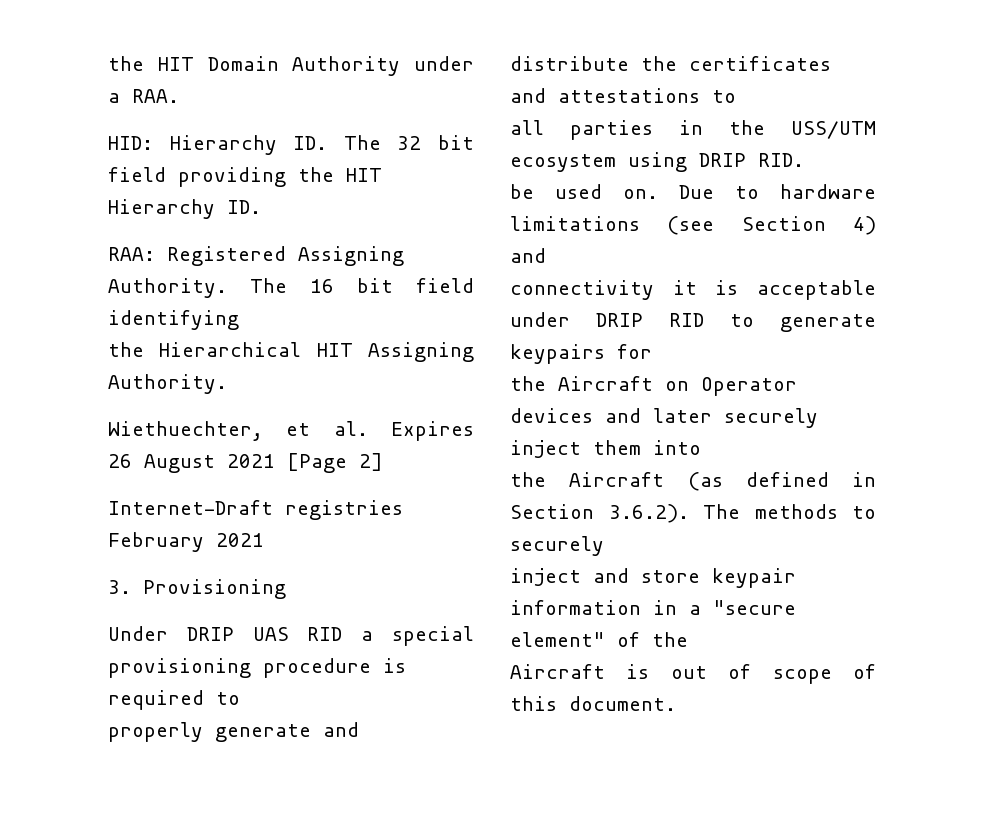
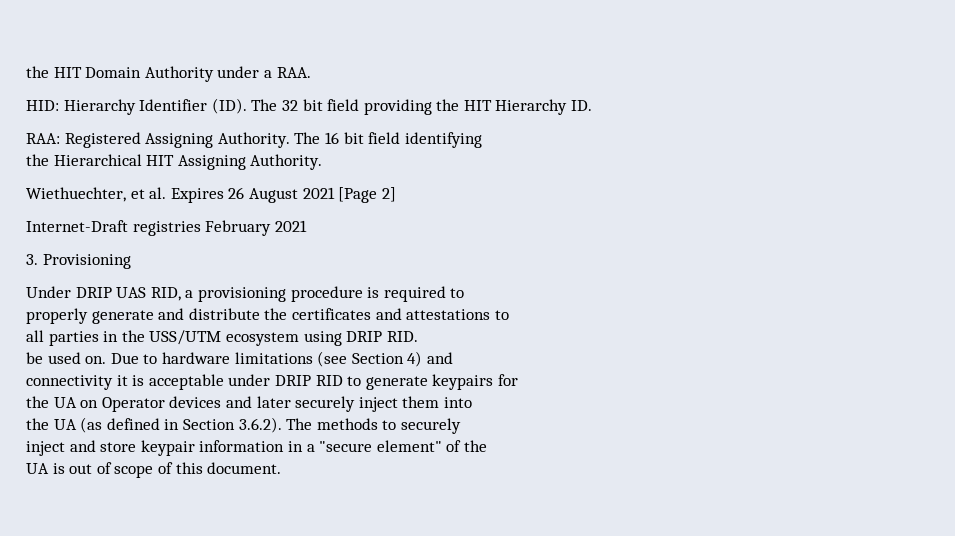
- HID: Hierarchy ID. The 32 bit field providing the HIT Hierarchy ID.
+ HID: Hierarchy Identifier (ID). The 32 bit field providing the HIT Hierarchy ID.
- Under DRIP UAS RID a special provisioning procedure is required to
+ Under DRIP UAS RID, a provisioning procedure is required to
- the Aircraft on Operator devices and later securely inject them into
+ the UA on Operator devices and later securely inject them into
- the Aircraft (as defined in Section 3.6.2). The methods to securely
+ the UA (as defined in Section 3.6.2). The methods to securely
- Aircraft is out of scope of this document.
+ UA is out of scope of this document.

